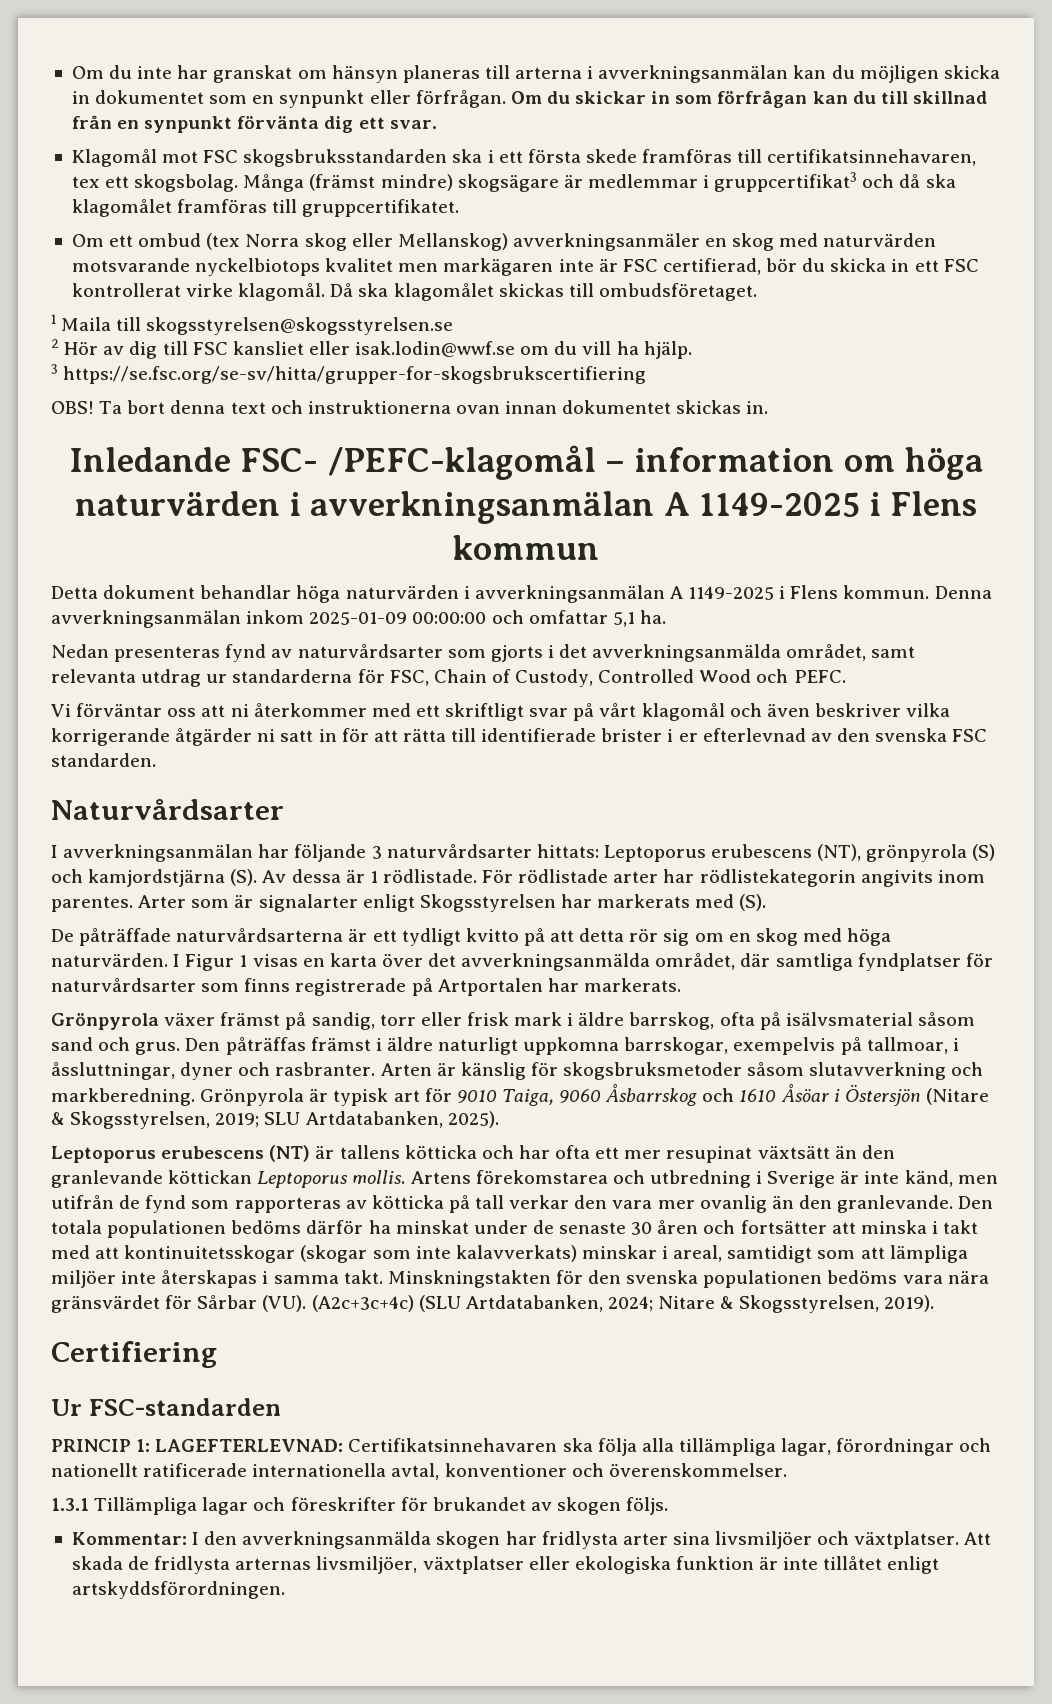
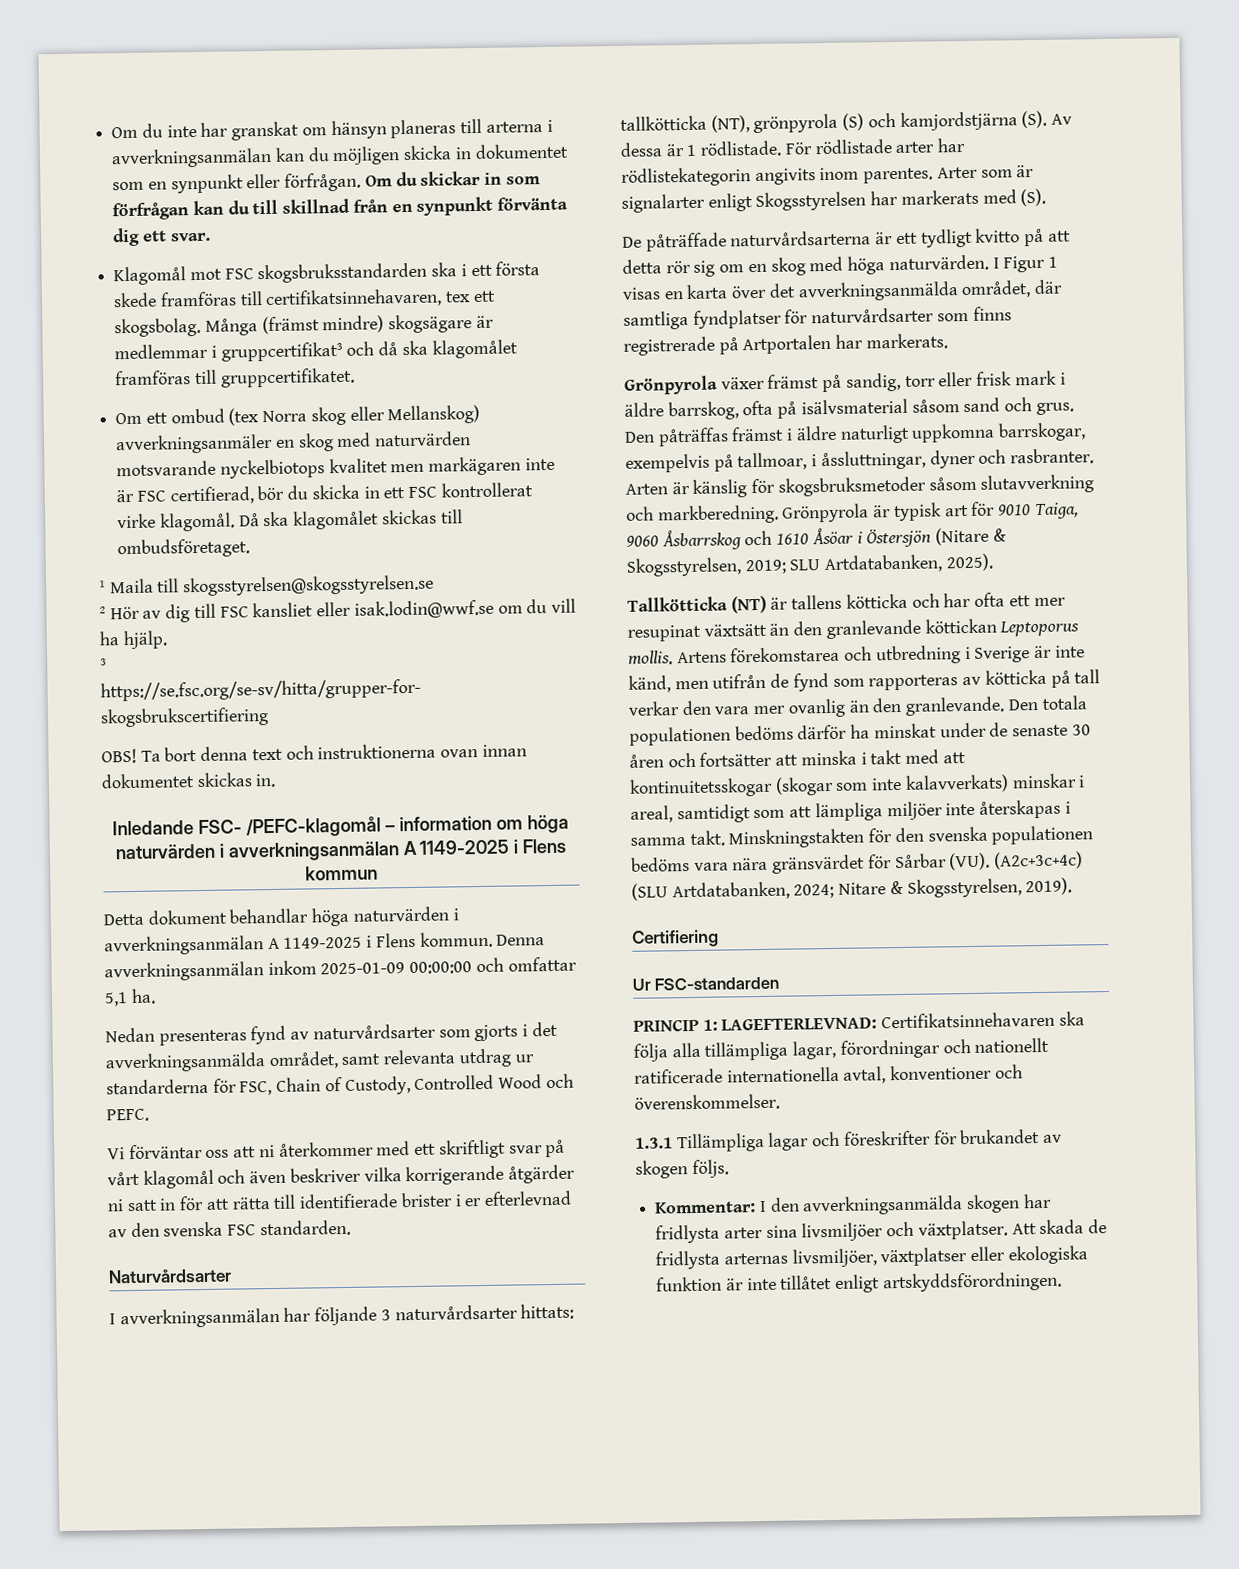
- I avverkningsanmälan har följande 3 naturvårdsarter hittats: Leptoporus erubescens (NT), grönpyrola (S) och kamjordstjärna (S). Av dessa är 1 rödlistade.
+ I avverkningsanmälan har följande 3 naturvårdsarter hittats: tallkötticka (NT), grönpyrola (S) och kamjordstjärna (S). Av dessa är 1 rödlistade.
- Leptoporus erubescens (NT) är tallens kötticka och har ofta ett mer resupinat växtsätt än den granlevande köttickan Leptoporus mollis.
+ Tallkötticka (NT) är tallens kötticka och har ofta ett mer resupinat växtsätt än den granlevande köttickan Leptoporus mollis.

